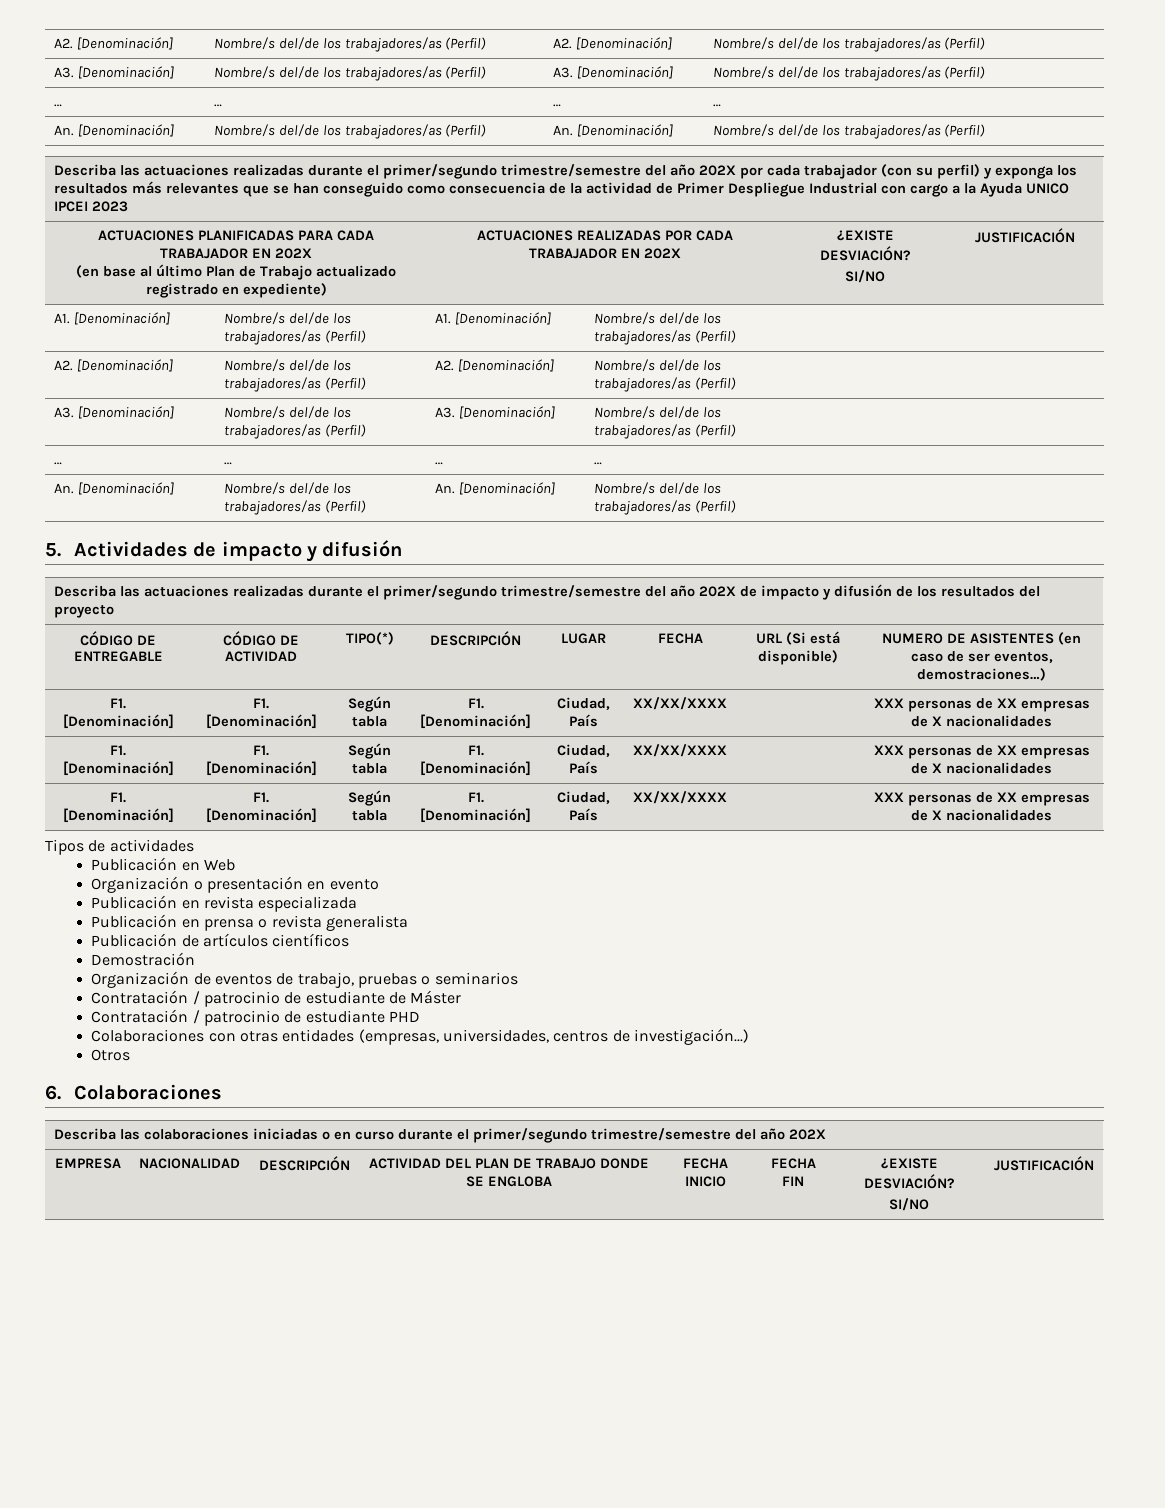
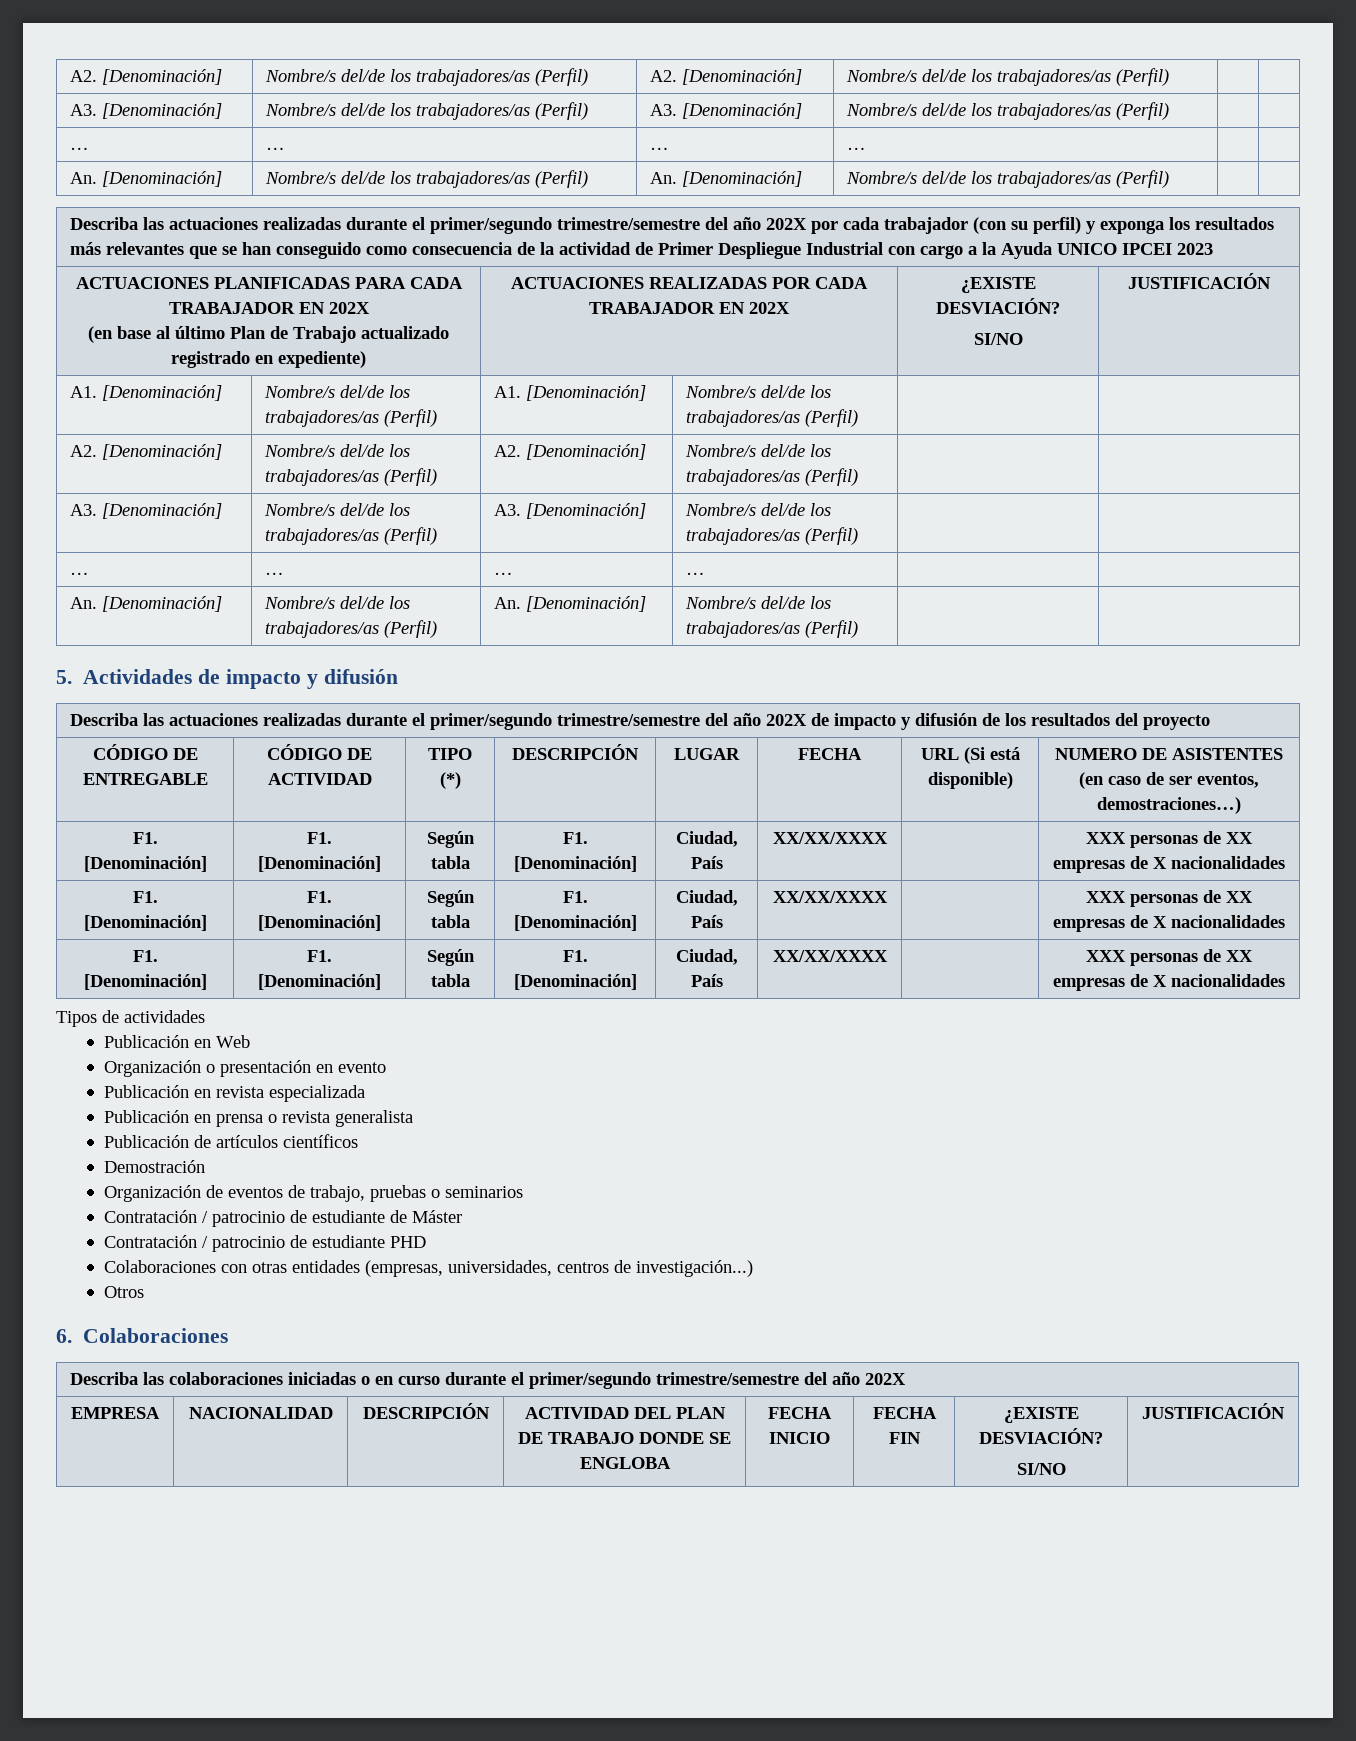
- CÓDIGO DE ENTREGABLE | CÓDIGO DE ACTIVIDAD | TIPO(*) | DESCRIPCIÓN | LUGAR | FECHA | URL (Si está disponible) | NUMERO DE ASISTENTES (en caso de ser eventos, demostraciones…)
+ CÓDIGO DE ENTREGABLE | CÓDIGO DE ACTIVIDAD | TIPO (*) | DESCRIPCIÓN | LUGAR | FECHA | URL (Si está disponible) | NUMERO DE ASISTENTES (en caso de ser eventos, demostraciones…)

